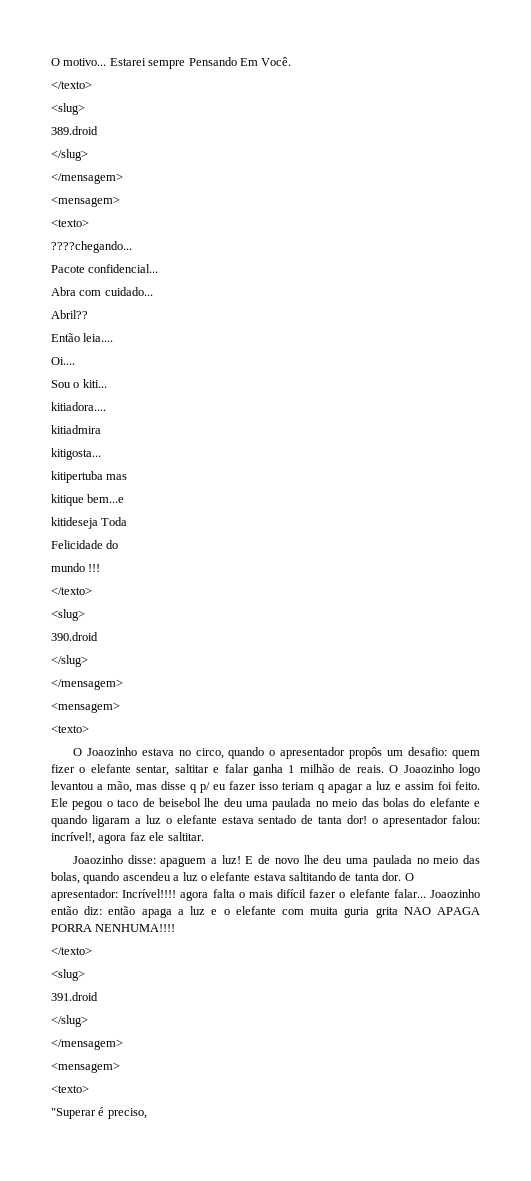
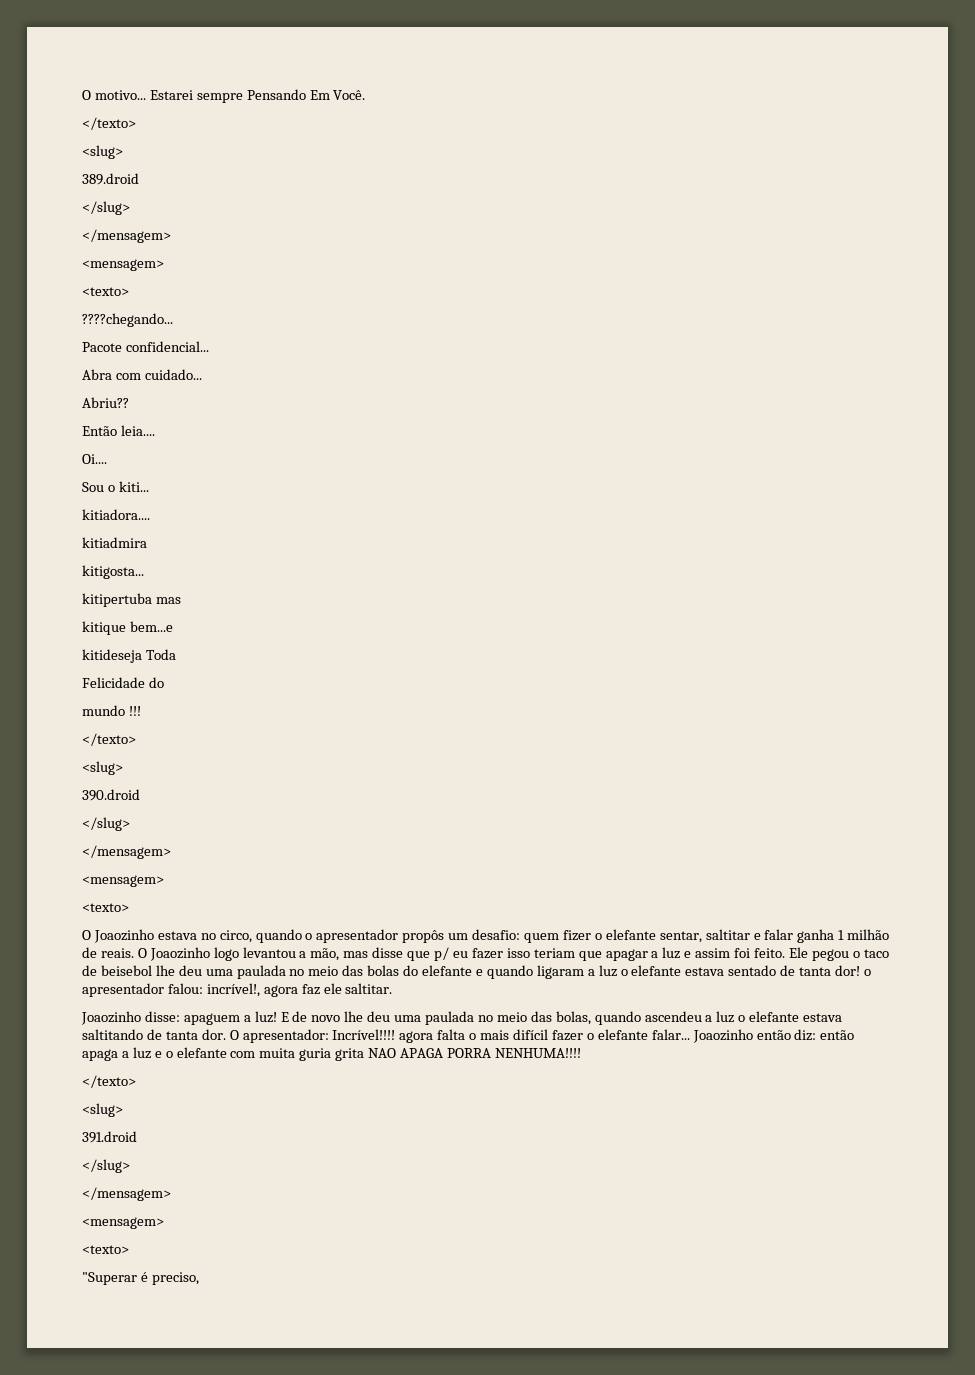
- Abril??
+ Abriu??
- O Joaozinho logo levantou a mão, mas disse q p/ eu fazer isso teriam q apagar a luz e assim foi feito.
+ O Joaozinho logo levantou a mão, mas disse que p/ eu fazer isso teriam que apagar a luz e assim foi feito.

